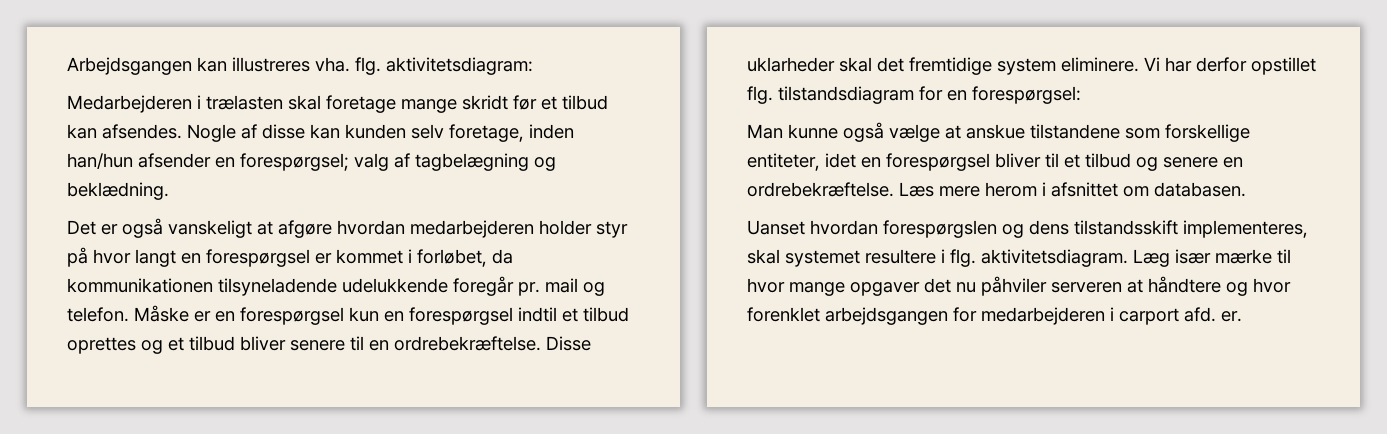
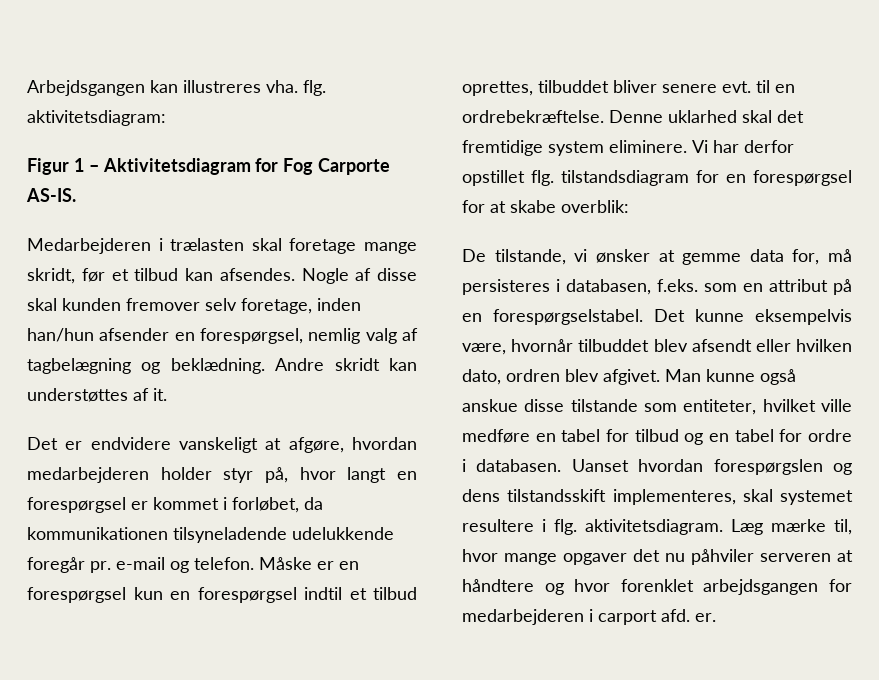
+ Figur 1 – Aktivitetsdiagram for Fog Carporte AS-IS.
- Medarbejderen i trælasten skal foretage mange skridt før et tilbud kan afsendes.
+ Medarbejderen i trælasten skal foretage mange skridt, før et tilbud kan afsendes.
- Nogle af disse kan kunden selv foretage, inden han/hun afsender en forespørgsel; valg af tagbelægning og beklædning.
+ Nogle af disse skal kunden fremover selv foretage, inden han/hun afsender en forespørgsel, nemlig valg af tagbelægning og beklædning. Andre skridt kan understøttes af it.
- Det er også vanskeligt at afgøre hvordan medarbejderen holder styr på hvor langt en forespørgsel er kommet i forløbet, da kommunikationen tilsyneladende udelukkende foregår pr. mail og telefon.
+ Det er endvidere vanskeligt at afgøre, hvordan medarbejderen holder styr på, hvor langt en forespørgsel er kommet i forløbet, da kommunikationen tilsyneladende udelukkende foregår pr. e-mail og telefon.
- Måske er en forespørgsel kun en forespørgsel indtil et tilbud oprettes og et tilbud bliver senere til en ordrebekræftelse.
+ Måske er en forespørgsel kun en forespørgsel indtil et tilbud oprettes, tilbuddet bliver senere evt. til en ordrebekræftelse.
- Disse uklarheder skal det fremtidige system eliminere.
+ Denne uklarhed skal det fremtidige system eliminere.
- Vi har derfor opstillet flg. tilstandsdiagram for en forespørgsel:
- Man kunne også vælge at anskue tilstandene som forskellige entiteter, idet en forespørgsel bliver til et tilbud og senere en ordrebekræftelse. Læs mere herom i afsnittet om databasen.
- Uanset hvordan forespørgslen og dens tilstandsskift implementeres, skal systemet resultere i flg. aktivitetsdiagram.
+ Vi har derfor opstillet flg. tilstandsdiagram for en forespørgsel for at skabe overblik:
+ De tilstande, vi ønsker at gemme data for, må persisteres i databasen, f.eks. som en attribut på en forespørgselstabel. Det kunne eksempelvis være, hvornår tilbuddet blev afsendt eller hvilken dato, ordren blev afgivet. Man kunne også anskue disse tilstande som entiteter, hvilket ville medføre en tabel for tilbud og en tabel for ordre i databasen. Uanset hvordan forespørgslen og dens tilstandsskift implementeres, skal systemet resultere i flg. aktivitetsdiagram.
- Læg især mærke til hvor mange opgaver det nu påhviler serveren at håndtere og hvor forenklet arbejdsgangen for medarbejderen i carport afd. er.
+ Læg mærke til, hvor mange opgaver det nu påhviler serveren at håndtere og hvor forenklet arbejdsgangen for medarbejderen i carport afd. er.

